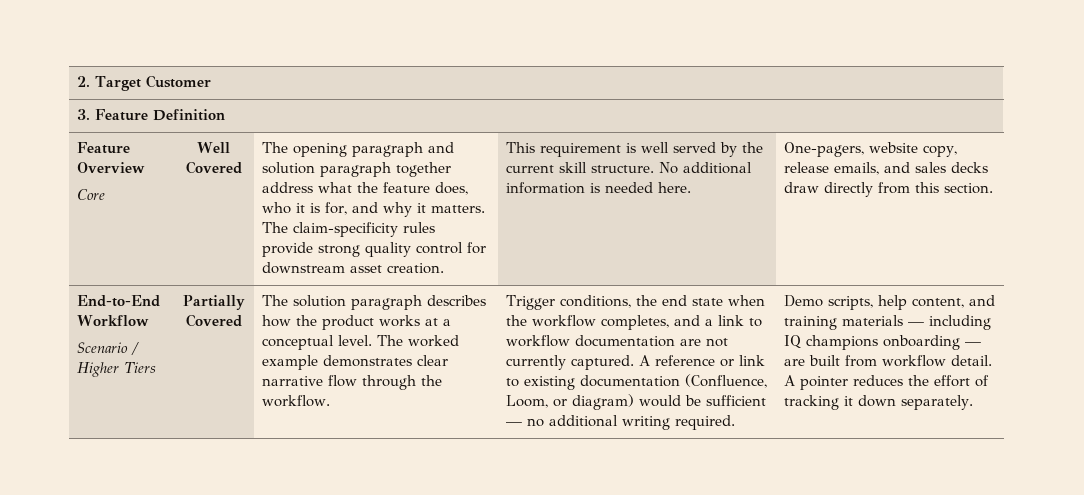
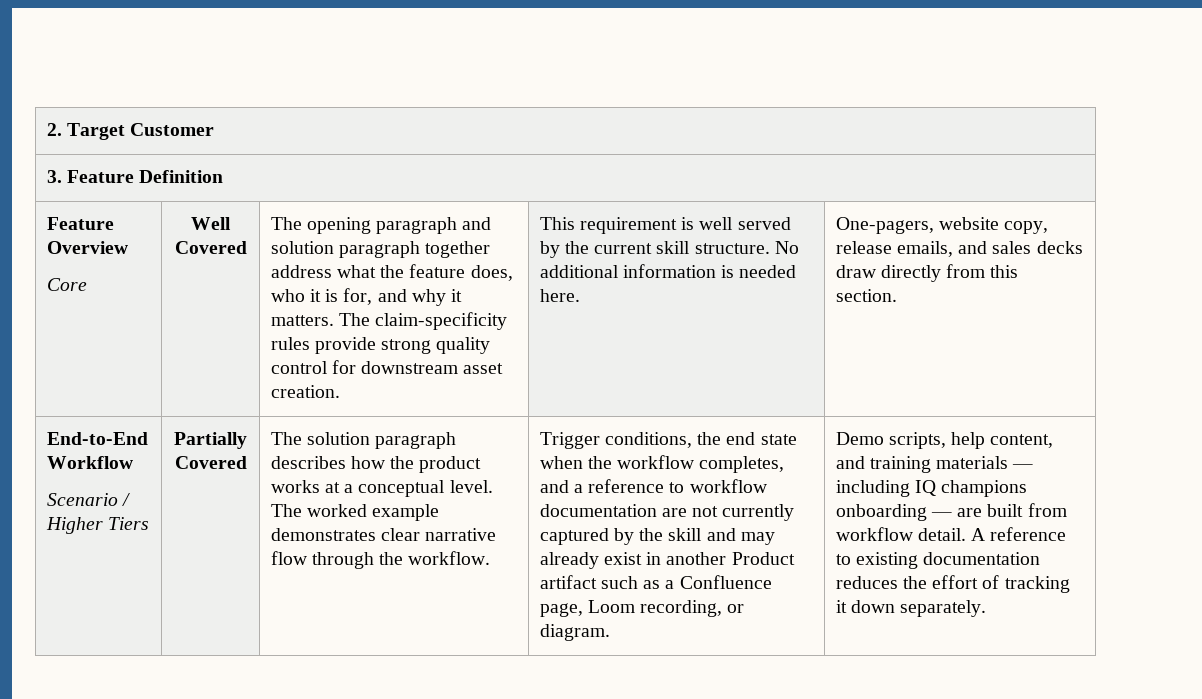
- Trigger conditions, the end state when the workflow completes, and a link to workflow documentation are not currently captured. A reference or link to existing documentation (Confluence, Loom, or diagram) would be sufficient — no additional writing required.
+ Trigger conditions, the end state when the workflow completes, and a reference to workflow documentation are not currently captured by the skill and may already exist in another Product artifact such as a Confluence page, Loom recording, or diagram.
- A pointer reduces the effort of tracking it down separately.
+ A reference to existing documentation reduces the effort of tracking it down separately.

